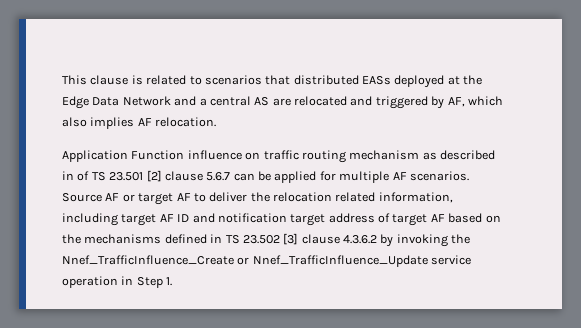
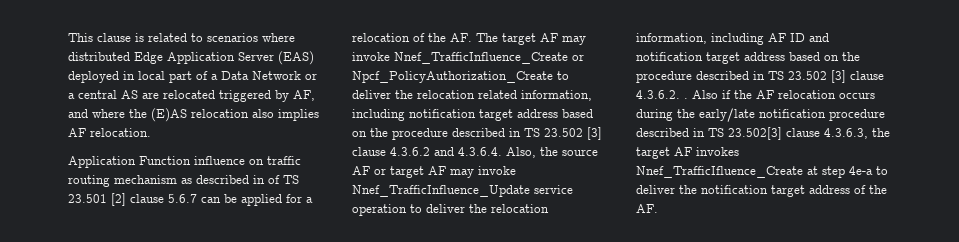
- This clause is related to scenarios that distributed EASs deployed at the Edge Data Network and a central AS are relocated and triggered by AF, which also implies AF relocation.
+ This clause is related to scenarios where distributed Edge Application Server (EAS) deployed in local part of a Data Network or a central AS are relocated triggered by AF, and where the (E)AS relocation also implies AF relocation.
- Application Function influence on traffic routing mechanism as described in of TS 23.501 [2] clause 5.6.7 can be applied for multiple AF scenarios. Source AF or target AF to deliver the relocation related information, including target AF ID and notification target address of target AF based on the mechanisms defined in TS 23.502 [3] clause 4.3.6.2 by invoking the Nnef_TrafficInfluence_Create or Nnef_TrafficInfluence_Update service operation in Step 1.
+ Application Function influence on traffic routing mechanism as described in of TS 23.501 [2] clause 5.6.7 can be applied for a relocation of the AF. The target AF may invoke Nnef_TrafficInfluence_Create or Npcf_PolicyAuthorization_Create to deliver the relocation related information, including notification target address based on the procedure described in TS 23.502 [3] clause 4.3.6.2 and 4.3.6.4. Also, the source AF or target AF may invoke Nnef_TrafficInfluence_Update service operation to deliver the relocation information, including AF ID and notification target address based on the procedure described in TS 23.502 [3] clause 4.3.6.2. . Also if the AF relocation occurs during the early/late notification procedure described in TS 23.502[3] clause 4.3.6.3, the target AF invokes Nnef_TrafficIfluence_Create at step 4e-a to deliver the notification target address of the AF.

